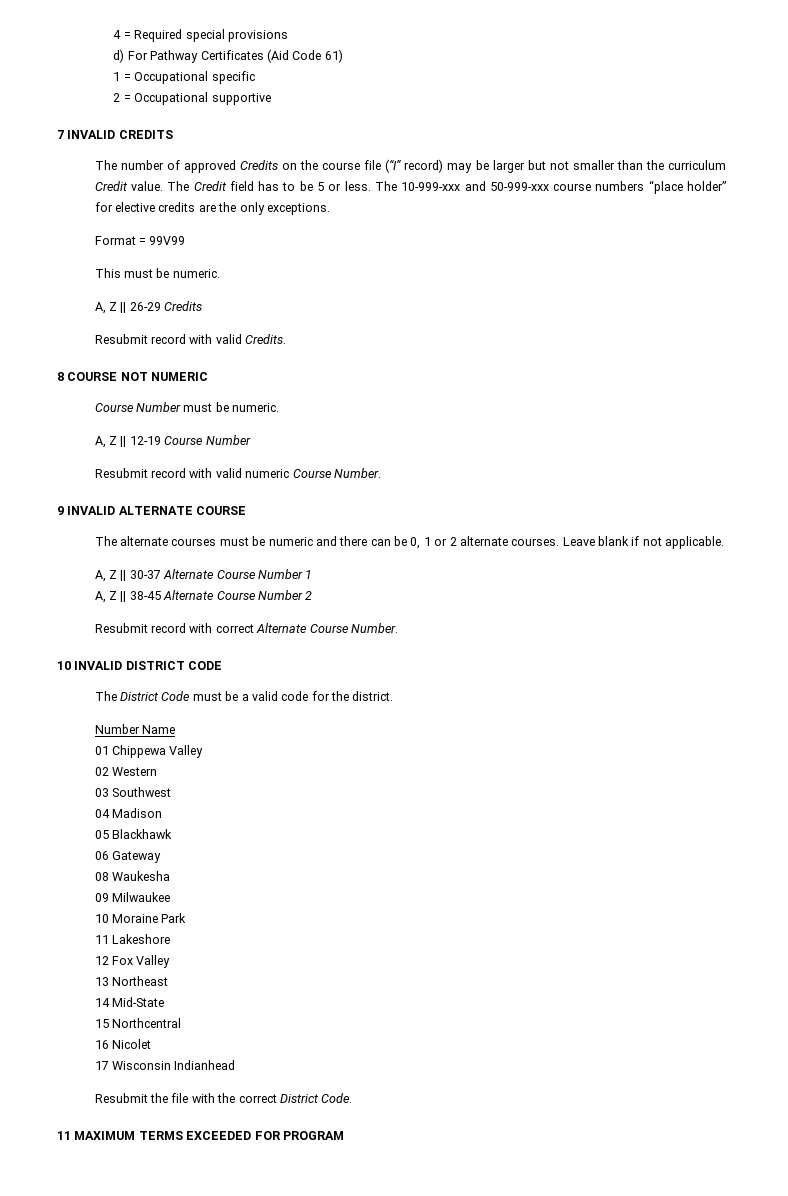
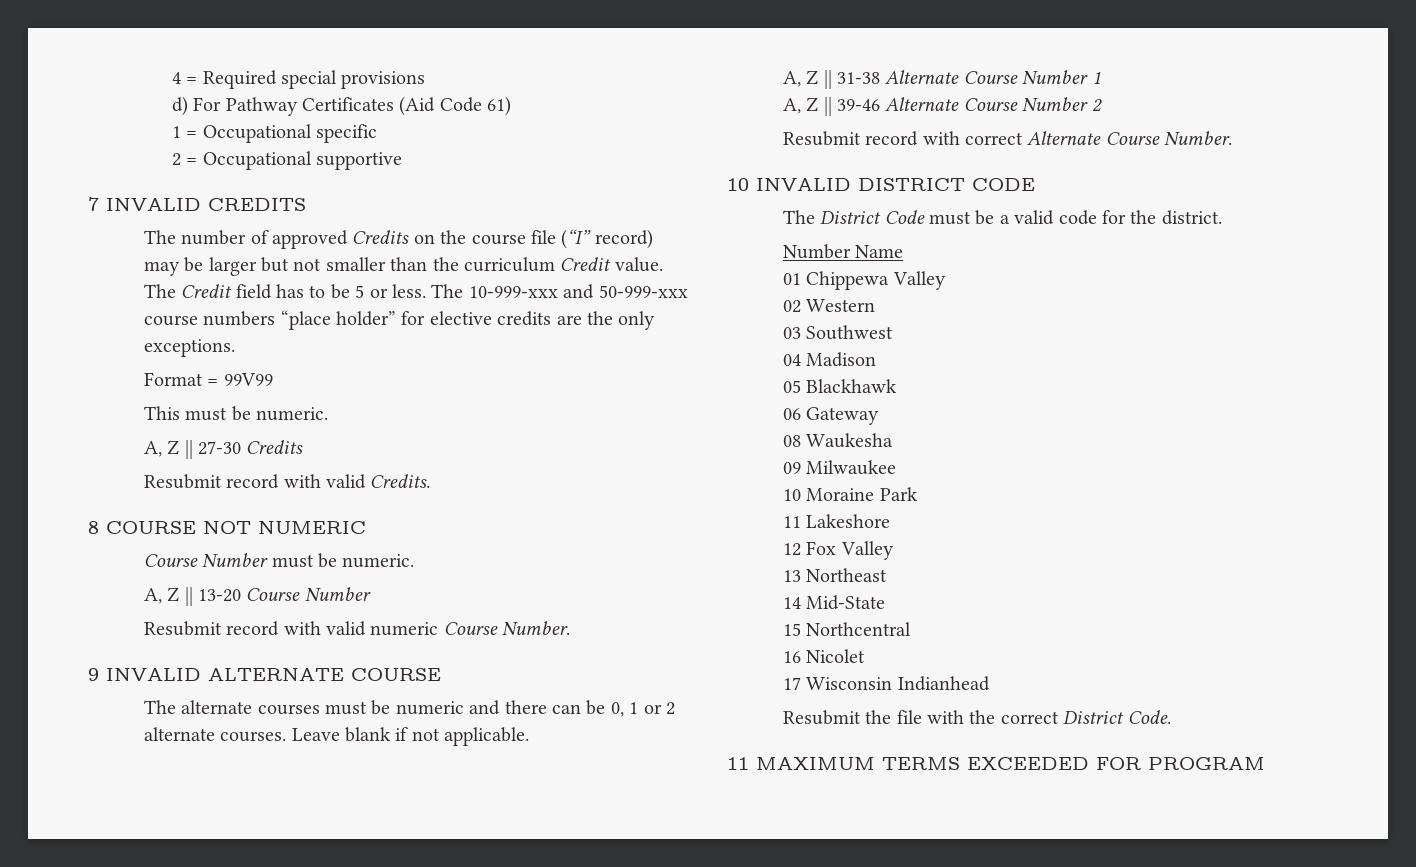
- A, Z || 26-29 Credits
+ A, Z || 27-30 Credits
- A, Z || 12-19 Course Number
+ A, Z || 13-20 Course Number
- A, Z || 30-37 Alternate Course Number 1
+ A, Z || 31-38 Alternate Course Number 1
- A, Z || 38-45 Alternate Course Number 2
+ A, Z || 39-46 Alternate Course Number 2

